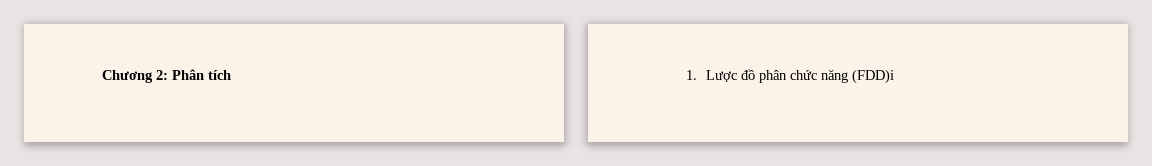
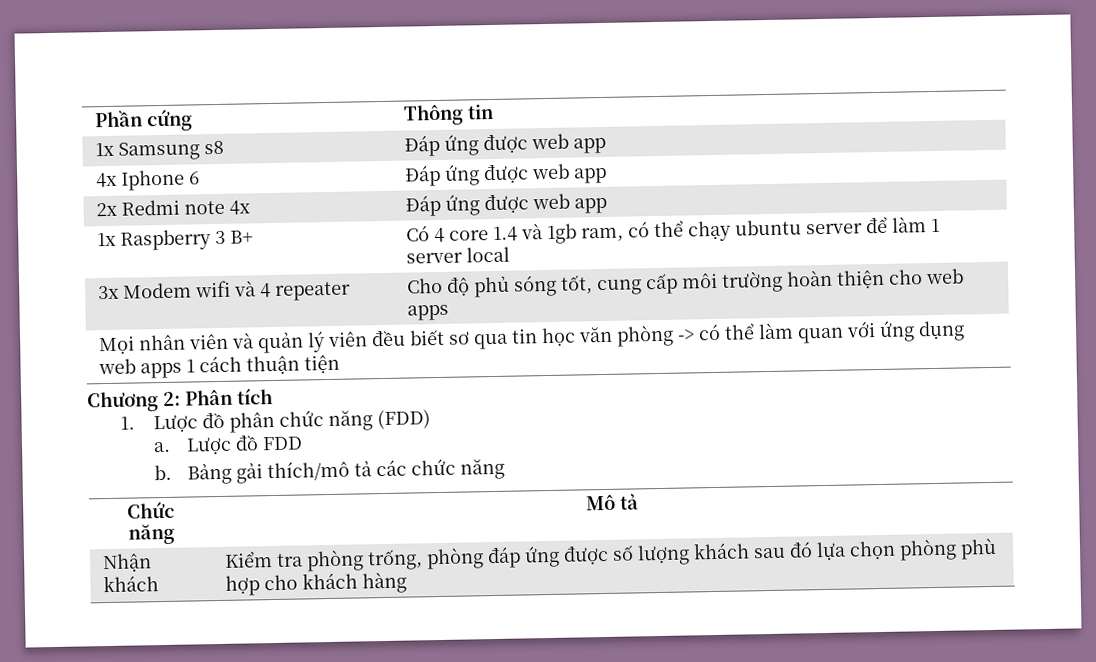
+ Phần cứng | Thông tin
+ 1x Samsung s8 | Đáp ứng được web app
+ 4x Iphone 6 | Đáp ứng được web app
+ 2x Redmi note 4x | Đáp ứng được web app
+ 1x Raspberry 3 B+ | Có 4 core 1.4 và 1gb ram, có thể chạy ubuntu server để làm 1 server local
+ 3x Modem wifi và 4 repeater | Cho độ phủ sóng tốt, cung cấp môi trường hoàn thiện cho web apps
+ Mọi nhân viên và quản lý viên đều biết sơ qua tin học văn phòng -> có thể làm quan với ứng dụng web apps 1 cách thuận tiện
- 1. Lược đồ phân chức năng (FDD)i
+ 1. Lược đồ phân chức năng (FDD)
+ a. Lược đồ FDD
+ b. Bảng gải thích/mô tả các chức năng
+ Chức năng | Mô tả
+ Nhận khách | Kiểm tra phòng trống, phòng đáp ứng được số lượng khách sau đó lựa chọn phòng phù hợp cho khách hàng

